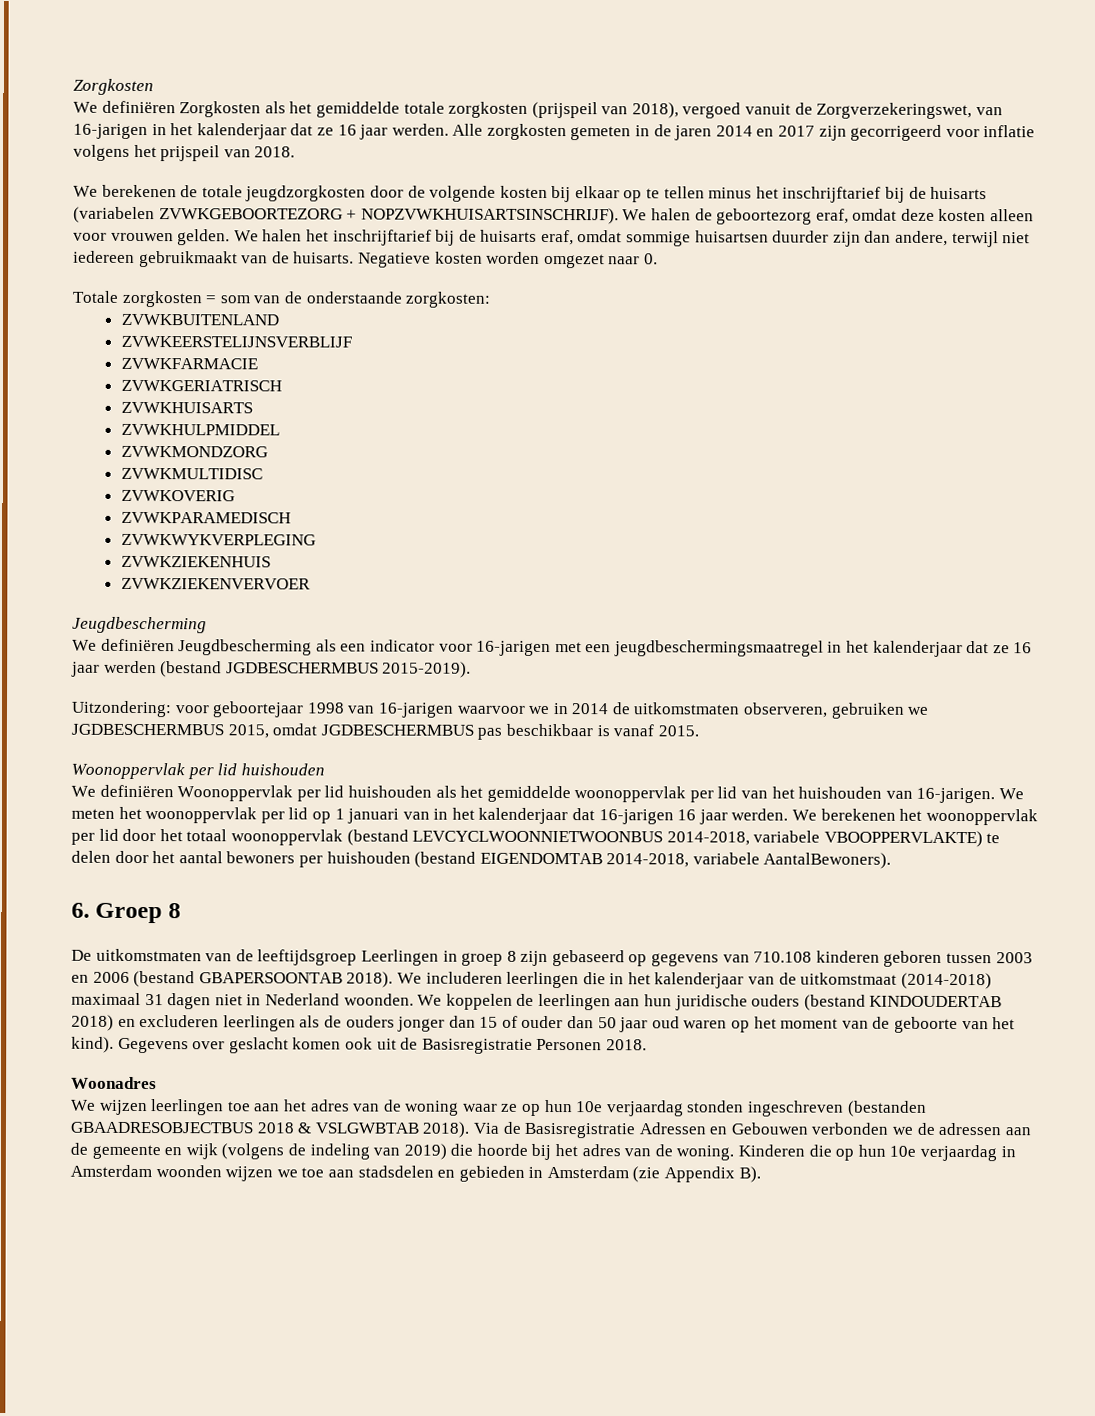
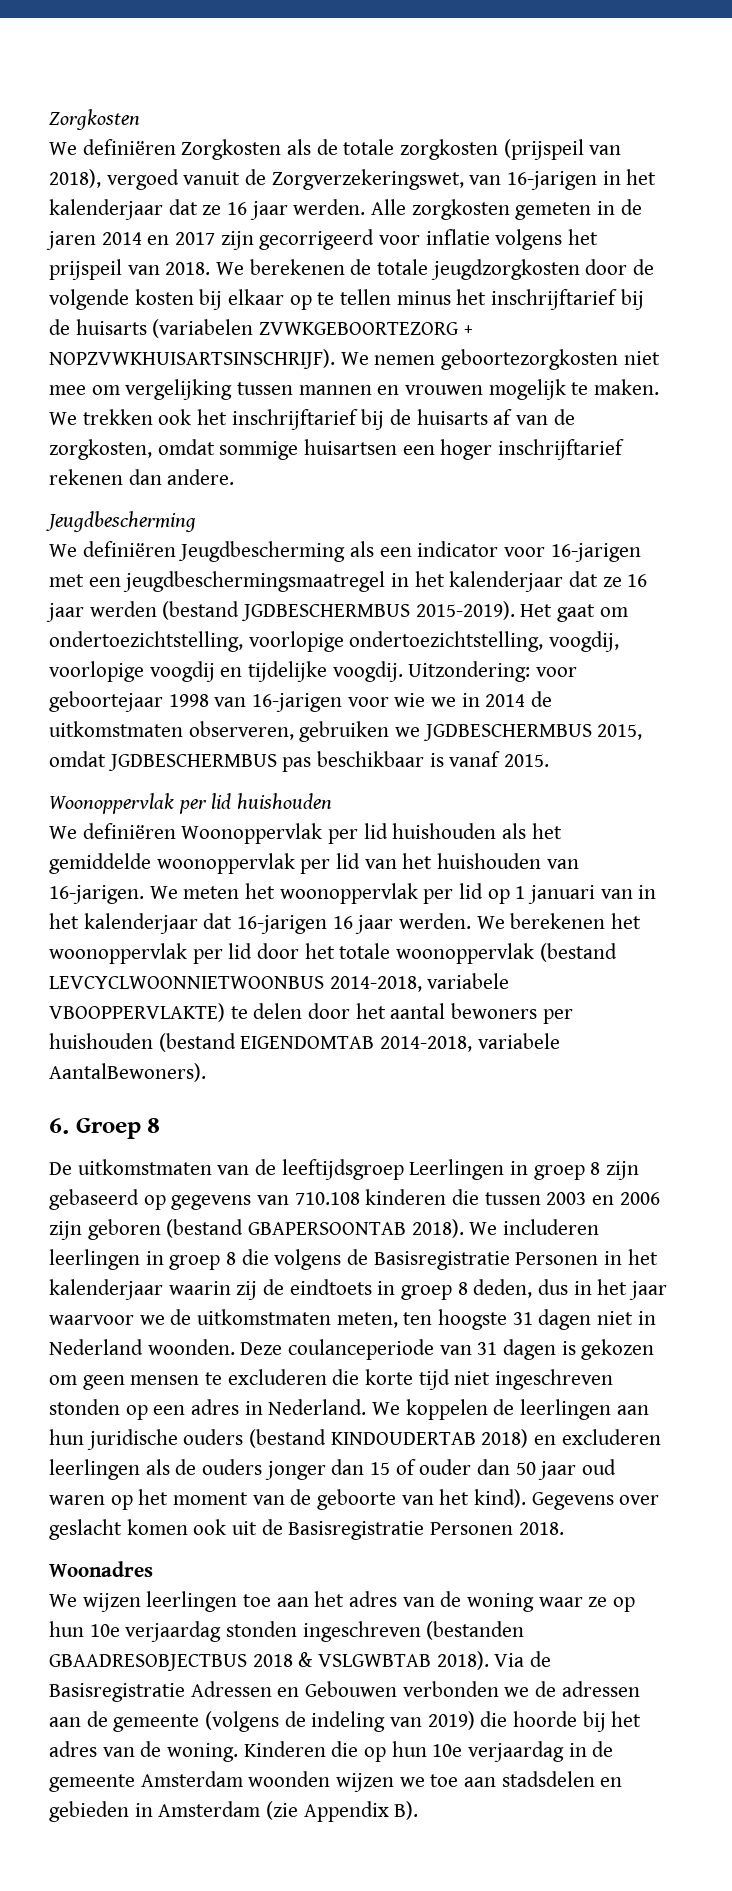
- We definiëren Zorgkosten als het gemiddelde totale zorgkosten (prijspeil van 2018), vergoed vanuit de Zorgverzekeringswet, van 16-jarigen in het kalenderjaar dat ze 16 jaar werden.
+ We definiëren Zorgkosten als de totale zorgkosten (prijspeil van 2018), vergoed vanuit de Zorgverzekeringswet, van 16-jarigen in het kalenderjaar dat ze 16 jaar werden.
- Alle zorgkosten gemeten in de jaren 2014 en 2017 zijn gecorrigeerd voor inflatie volgens het prijspeil van 2018.
- We berekenen de totale jeugdzorgkosten door de volgende kosten bij elkaar op te tellen minus het inschrijftarief bij de huisarts (variabelen ZVWKGEBOORTEZORG + NOPZVWKHUISARTSINSCHRIJF).
+ Alle zorgkosten gemeten in de jaren 2014 en 2017 zijn gecorrigeerd voor inflatie volgens het prijspeil van 2018. We berekenen de totale jeugdzorgkosten door de volgende kosten bij elkaar op te tellen minus het inschrijftarief bij de huisarts (variabelen ZVWKGEBOORTEZORG + NOPZVWKHUISARTSINSCHRIJF).
- We halen de geboortezorg eraf, omdat deze kosten alleen voor vrouwen gelden. We halen het inschrijftarief bij de huisarts eraf, omdat sommige huisartsen duurder zijn dan andere, terwijl niet iedereen gebruikmaakt van de huisarts. Negatieve kosten worden omgezet naar 0.
- Totale zorgkosten = som van de onderstaande zorgkosten:
- ZVWKBUITENLAND
- ZVWKEERSTELIJNSVERBLIJF
- ZVWKFARMACIE
- ZVWKGERIATRISCH
- ZVWKHUISARTS
- ZVWKHULPMIDDEL
- ZVWKMONDZORG
- ZVWKMULTIDISC
- ZVWKOVERIG
- ZVWKPARAMEDISCH
- ZVWKWYKVERPLEGING
- ZVWKZIEKENHUIS
- ZVWKZIEKENVERVOER
+ We nemen geboortezorgkosten niet mee om vergelijking tussen mannen en vrouwen mogelijk te maken. We trekken ook het inschrijftarief bij de huisarts af van de zorgkosten, omdat sommige huisartsen een hoger inschrijftarief rekenen dan andere.
- We definiëren Jeugdbescherming als een indicator voor 16-jarigen met een jeugdbeschermingsmaatregel in het kalenderjaar dat ze 16 jaar werden (bestand JGDBESCHERMBUS 2015-2019).
- Uitzondering: voor geboortejaar 1998 van 16-jarigen waarvoor we in 2014 de uitkomstmaten observeren, gebruiken we JGDBESCHERMBUS 2015, omdat JGDBESCHERMBUS pas beschikbaar is vanaf 2015.
+ We definiëren Jeugdbescherming als een indicator voor 16-jarigen met een jeugdbeschermingsmaatregel in het kalenderjaar dat ze 16 jaar werden (bestand JGDBESCHERMBUS 2015-2019). Het gaat om ondertoezichtstelling, voorlopige ondertoezichtstelling, voogdij, voorlopige voogdij en tijdelijke voogdij. Uitzondering: voor geboortejaar 1998 van 16-jarigen voor wie we in 2014 de uitkomstmaten observeren, gebruiken we JGDBESCHERMBUS 2015, omdat JGDBESCHERMBUS pas beschikbaar is vanaf 2015.
- We berekenen het woonoppervlak per lid door het totaal woonoppervlak (bestand LEVCYCLWOONNIETWOONBUS 2014-2018, variabele VBOOPPERVLAKTE) te delen door het aantal bewoners per huishouden (bestand EIGENDOMTAB 2014-2018, variabele AantalBewoners).
+ We berekenen het woonoppervlak per lid door het totale woonoppervlak (bestand LEVCYCLWOONNIETWOONBUS 2014-2018, variabele VBOOPPERVLAKTE) te delen door het aantal bewoners per huishouden (bestand EIGENDOMTAB 2014-2018, variabele AantalBewoners).
- De uitkomstmaten van de leeftijdsgroep Leerlingen in groep 8 zijn gebaseerd op gegevens van 710.108 kinderen geboren tussen 2003 en 2006 (bestand GBAPERSOONTAB 2018).
+ De uitkomstmaten van de leeftijdsgroep Leerlingen in groep 8 zijn gebaseerd op gegevens van 710.108 kinderen die tussen 2003 en 2006 zijn geboren (bestand GBAPERSOONTAB 2018).
- We includeren leerlingen die in het kalenderjaar van de uitkomstmaat (2014-2018) maximaal 31 dagen niet in Nederland woonden.
+ We includeren leerlingen in groep 8 die volgens de Basisregistratie Personen in het kalenderjaar waarin zij de eindtoets in groep 8 deden, dus in het jaar waarvoor we de uitkomstmaten meten, ten hoogste 31 dagen niet in Nederland woonden.
+ Deze coulanceperiode van 31 dagen is gekozen om geen mensen te excluderen die korte tijd niet ingeschreven stonden op een adres in Nederland.
- Via de Basisregistratie Adressen en Gebouwen verbonden we de adressen aan de gemeente en wijk (volgens de indeling van 2019) die hoorde bij het adres van de woning.
+ Via de Basisregistratie Adressen en Gebouwen verbonden we de adressen aan de gemeente (volgens de indeling van 2019) die hoorde bij het adres van de woning.
- Kinderen die op hun 10e verjaardag in Amsterdam woonden wijzen we toe aan stadsdelen en gebieden in Amsterdam (zie Appendix B).
+ Kinderen die op hun 10e verjaardag in de gemeente Amsterdam woonden wijzen we toe aan stadsdelen en gebieden in Amsterdam (zie Appendix B).

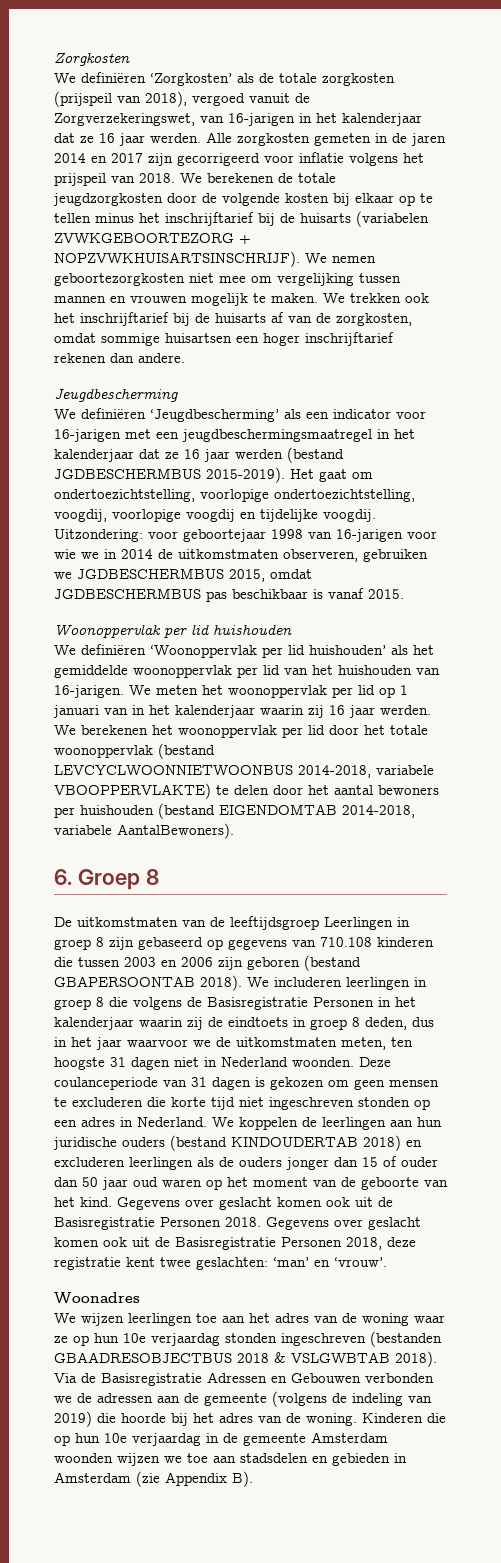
- We definiëren Zorgkosten als de totale zorgkosten (prijspeil van 2018), vergoed vanuit de Zorgverzekeringswet, van 16-jarigen in het kalenderjaar dat ze 16 jaar werden.
+ We definiëren ‘Zorgkosten’ als de totale zorgkosten (prijspeil van 2018), vergoed vanuit de Zorgverzekeringswet, van 16-jarigen in het kalenderjaar dat ze 16 jaar werden.
- We definiëren Jeugdbescherming als een indicator voor 16-jarigen met een jeugdbeschermingsmaatregel in het kalenderjaar dat ze 16 jaar werden (bestand JGDBESCHERMBUS 2015-2019).
+ We definiëren ‘Jeugdbescherming’ als een indicator voor 16-jarigen met een jeugdbeschermingsmaatregel in het kalenderjaar dat ze 16 jaar werden (bestand JGDBESCHERMBUS 2015-2019).
- We definiëren Woonoppervlak per lid huishouden als het gemiddelde woonoppervlak per lid van het huishouden van 16-jarigen.
+ We definiëren ‘Woonoppervlak per lid huishouden’ als het gemiddelde woonoppervlak per lid van het huishouden van 16-jarigen.
- We meten het woonoppervlak per lid op 1 januari van in het kalenderjaar dat 16-jarigen 16 jaar werden.
+ We meten het woonoppervlak per lid op 1 januari van in het kalenderjaar waarin zij 16 jaar werden.
- We koppelen de leerlingen aan hun juridische ouders (bestand KINDOUDERTAB 2018) en excluderen leerlingen als de ouders jonger dan 15 of ouder dan 50 jaar oud waren op het moment van de geboorte van het kind).
+ We koppelen de leerlingen aan hun juridische ouders (bestand KINDOUDERTAB 2018) en excluderen leerlingen als de ouders jonger dan 15 of ouder dan 50 jaar oud waren op het moment van de geboorte van het kind.
+ Gegevens over geslacht komen ook uit de Basisregistratie Personen 2018, deze registratie kent twee geslachten: ‘man’ en ‘vrouw’.

